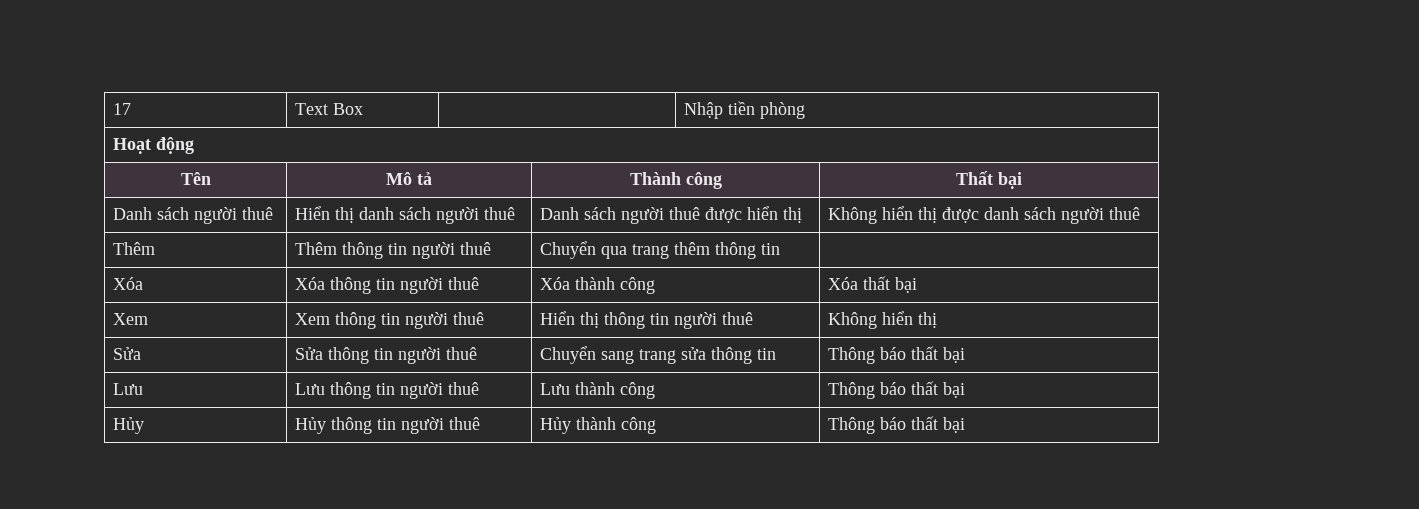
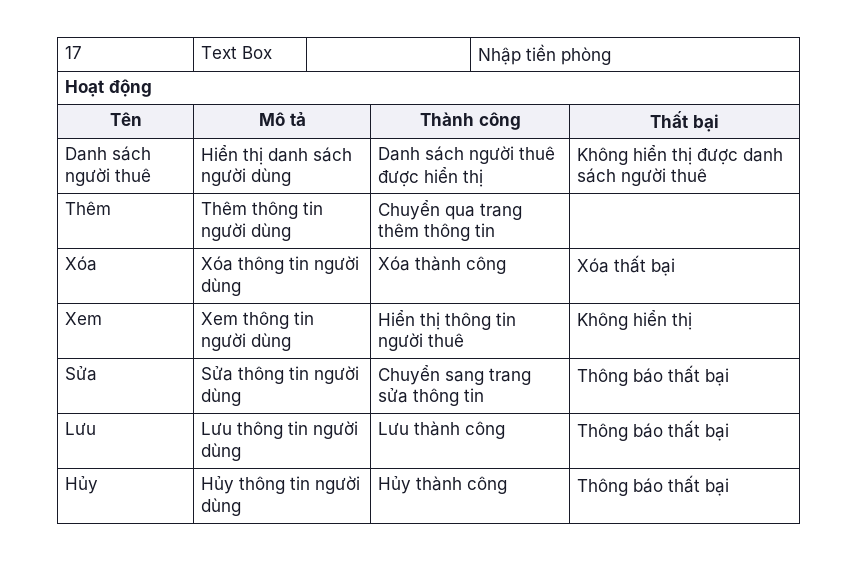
- Danh sách người thuê | Hiển thị danh sách người thuê | Danh sách người thuê được hiển thị | Không hiển thị được danh sách người thuê
+ Danh sách người thuê | Hiển thị danh sách người dùng | Danh sách người thuê được hiển thị | Không hiển thị được danh sách người thuê
- Thêm | Thêm thông tin người thuê | Chuyển qua trang thêm thông tin |
+ Thêm | Thêm thông tin người dùng | Chuyển qua trang thêm thông tin |
- Xóa | Xóa thông tin người thuê | Xóa thành công | Xóa thất bại
+ Xóa | Xóa thông tin người dùng | Xóa thành công | Xóa thất bại
- Xem | Xem thông tin người thuê | Hiển thị thông tin người thuê | Không hiển thị
+ Xem | Xem thông tin người dùng | Hiển thị thông tin người thuê | Không hiển thị
- Sửa | Sửa thông tin người thuê | Chuyển sang trang sửa thông tin | Thông báo thất bại
+ Sửa | Sửa thông tin người dùng | Chuyển sang trang sửa thông tin | Thông báo thất bại
- Lưu | Lưu thông tin người thuê | Lưu thành công | Thông báo thất bại
+ Lưu | Lưu thông tin người dùng | Lưu thành công | Thông báo thất bại
- Hủy | Hủy thông tin người thuê | Hủy thành công | Thông báo thất bại
+ Hủy | Hủy thông tin người dùng | Hủy thành công | Thông báo thất bại

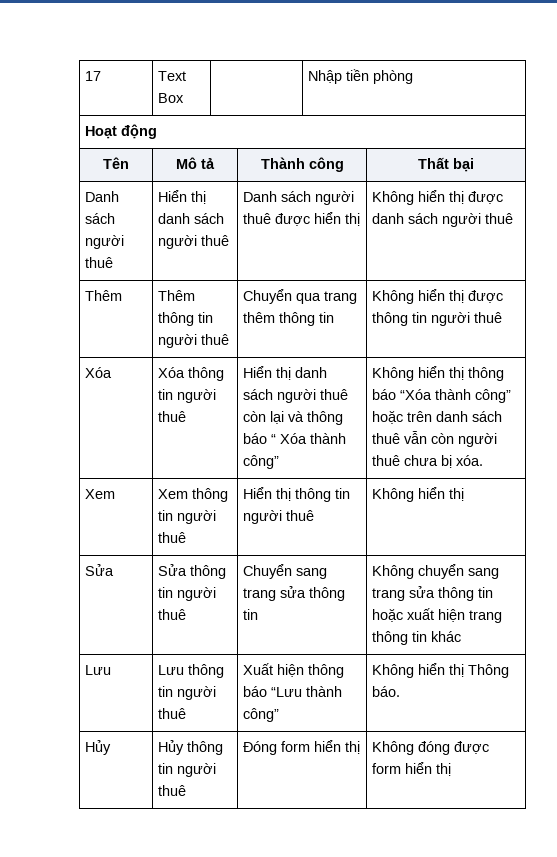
- Danh sách người thuê | Hiển thị danh sách người dùng | Danh sách người thuê được hiển thị | Không hiển thị được danh sách người thuê
+ Danh sách người thuê | Hiển thị danh sách người thuê | Danh sách người thuê được hiển thị | Không hiển thị được danh sách người thuê
- Thêm | Thêm thông tin người dùng | Chuyển qua trang thêm thông tin |
+ Thêm | Thêm thông tin người thuê | Chuyển qua trang thêm thông tin | Không hiển thị được thông tin người thuê
- Xóa thông tin người dùng | Xóa thành công | Xóa thất bại
+ Xóa thông tin người thuê | Hiển thị danh sách người thuê còn lại và thông báo “ Xóa thành công” | Không hiển thị thông báo “Xóa thành công” hoặc trên danh sách thuê vẫn còn người thuê chưa bị xóa.
- Xem | Xem thông tin người dùng | Hiển thị thông tin người thuê | Không hiển thị
+ Xem | Xem thông tin người thuê | Hiển thị thông tin người thuê | Không hiển thị
- Sửa | Sửa thông tin người dùng | Chuyển sang trang sửa thông tin | Thông báo thất bại
+ Sửa | Sửa thông tin người thuê | Chuyển sang trang sửa thông tin | Không chuyển sang trang sửa thông tin hoặc xuất hiện trang thông tin khác
- Lưu | Lưu thông tin người dùng | Lưu thành công | Thông báo thất bại
+ Lưu | Lưu thông tin người thuê | Xuất hiện thông báo “Lưu thành công” | Không hiển thị Thông báo.
- Hủy | Hủy thông tin người dùng | Hủy thành công | Thông báo thất bại
+ Hủy | Hủy thông tin người thuê | Đóng form hiển thị | Không đóng được form hiển thị

